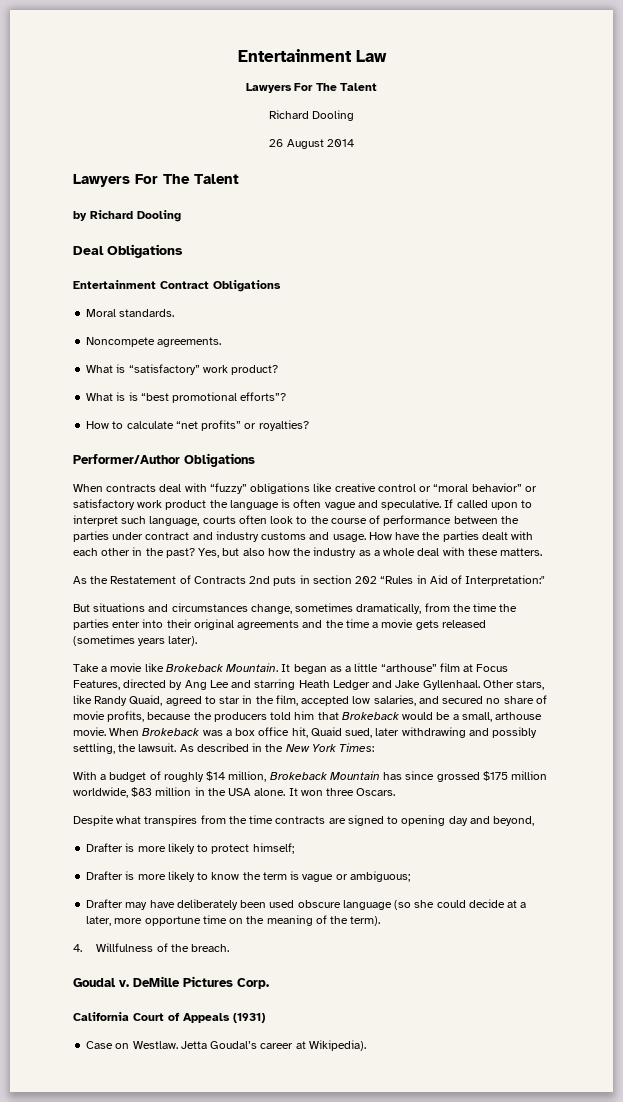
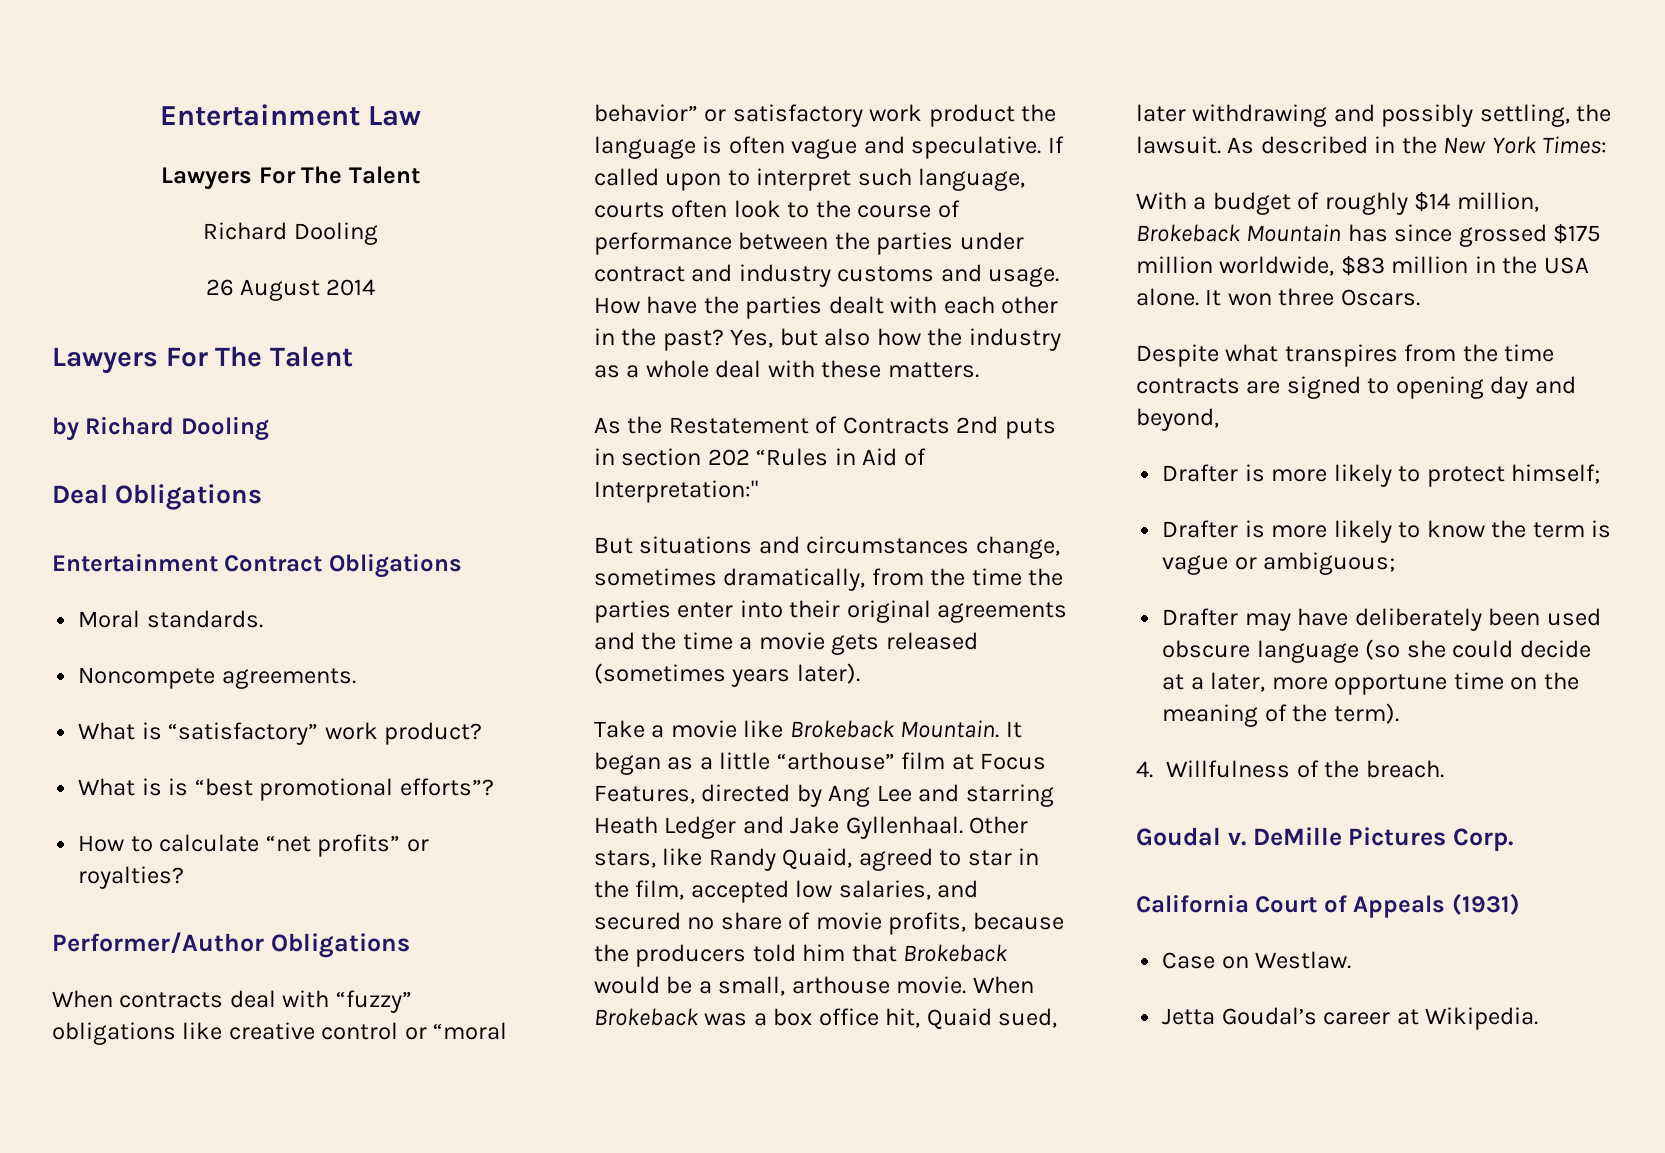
- Case on Westlaw. Jetta Goudal’s career at Wikipedia).
+ Case on Westlaw.
+ Jetta Goudal’s career at Wikipedia.

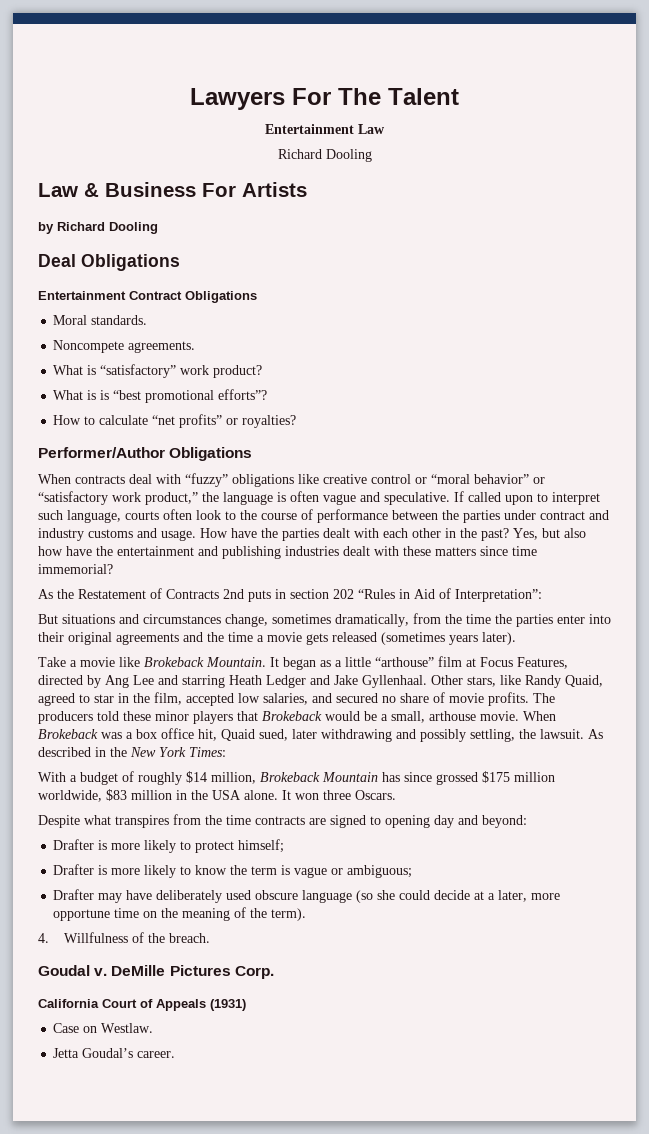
+ Lawyers For The Talent
  Entertainment Law
- Lawyers For The Talent
  Richard Dooling
- 26 August 2014
- Lawyers For The Talent
+ Law & Business For Artists
- When contracts deal with “fuzzy” obligations like creative control or “moral behavior” or satisfactory work product the language is often vague and speculative.
+ When contracts deal with “fuzzy” obligations like creative control or “moral behavior” or “satisfactory work product,” the language is often vague and speculative.
- Yes, but also how the industry as a whole deal with these matters.
+ Yes, but also how have the entertainment and publishing industries dealt with these matters since time immemorial?
- As the Restatement of Contracts 2nd puts in section 202 “Rules in Aid of Interpretation:"
+ As the Restatement of Contracts 2nd puts in section 202 “Rules in Aid of Interpretation”:
- Other stars, like Randy Quaid, agreed to star in the film, accepted low salaries, and secured no share of movie profits, because the producers told him that Brokeback would be a small, arthouse movie.
+ Other stars, like Randy Quaid, agreed to star in the film, accepted low salaries, and secured no share of movie profits. The producers told these minor players that Brokeback would be a small, arthouse movie.
- Despite what transpires from the time contracts are signed to opening day and beyond,
+ Despite what transpires from the time contracts are signed to opening day and beyond:
- Drafter may have deliberately been used obscure language (so she could decide at a later, more opportune time on the meaning of the term).
+ Drafter may have deliberately used obscure language (so she could decide at a later, more opportune time on the meaning of the term).
- Jetta Goudal’s career at Wikipedia.
+ Jetta Goudal’s career.

